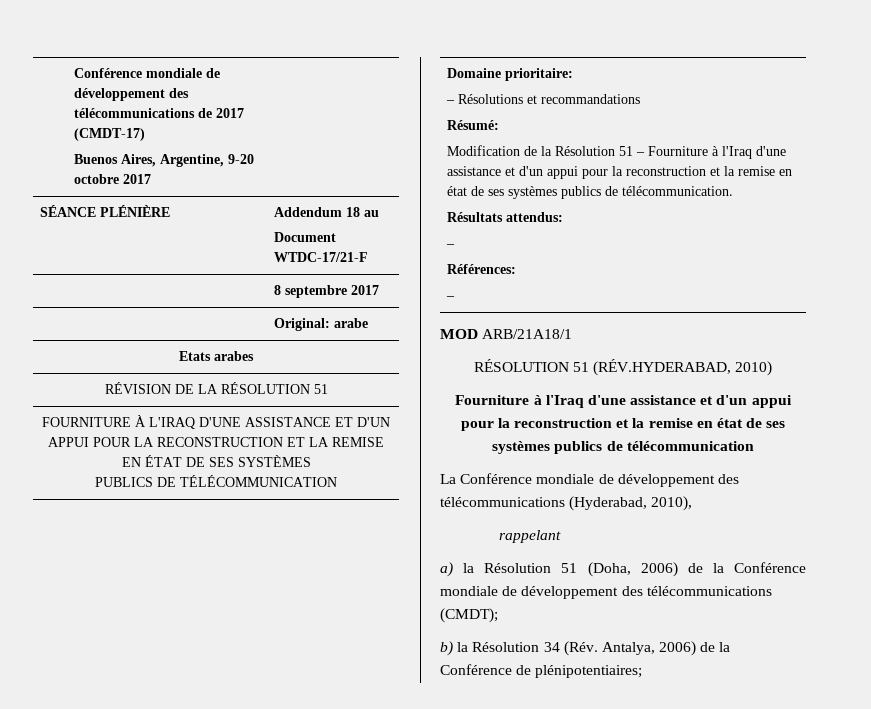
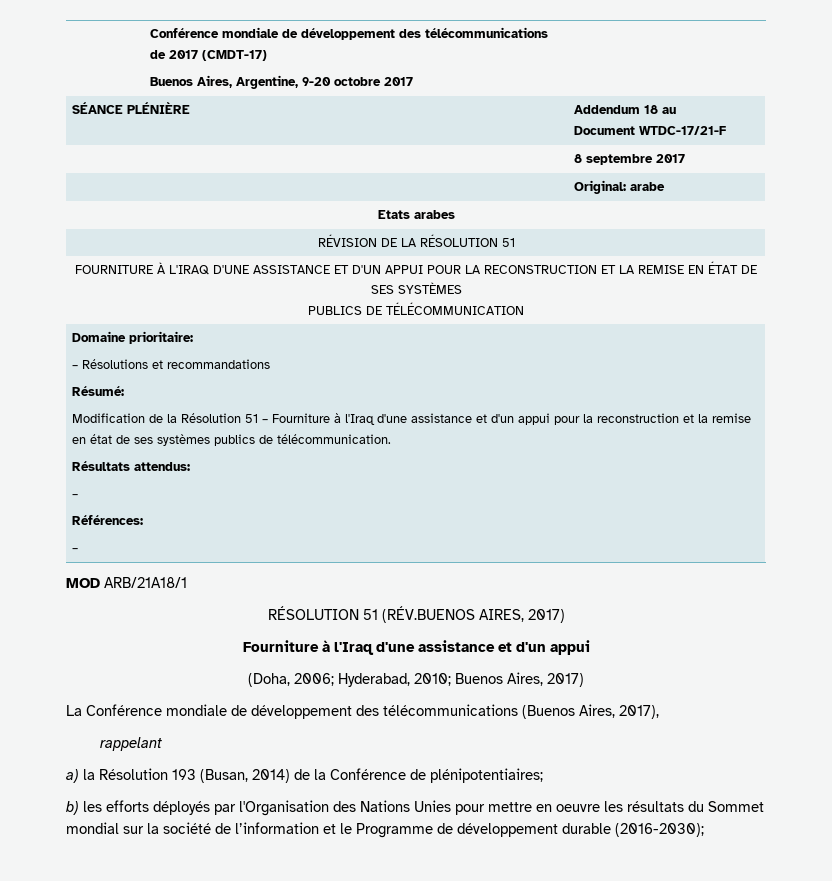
- RÉSOLUTION 51 (RÉV.HYDERABAD, 2010)
- Fourniture à l'Iraq d'une assistance et d'un appui pour la reconstruction et la remise en état de ses systèmes publics de télécommunication
+ RÉSOLUTION 51 (RÉV.BUENOS AIRES, 2017)
+ Fourniture à l'Iraq d'une assistance et d'un appui
+ (Doha, 2006; Hyderabad, 2010; Buenos Aires, 2017)
- La Conférence mondiale de développement des télécommunications (Hyderabad, 2010),
+ La Conférence mondiale de développement des télécommunications (Buenos Aires, 2017),
- a) la Résolution 51 (Doha, 2006) de la Conférence mondiale de développement des télécommunications (CMDT);
- b) la Résolution 34 (Rév. Antalya, 2006) de la Conférence de plénipotentiaires;
+ a) la Résolution 193 (Busan, 2014) de la Conférence de plénipotentiaires;
+ b) les efforts déployés par l'Organisation des Nations Unies pour mettre en oeuvre les résultats du Sommet mondial sur la société de l’information et le Programme de développement durable (2016-2030);

